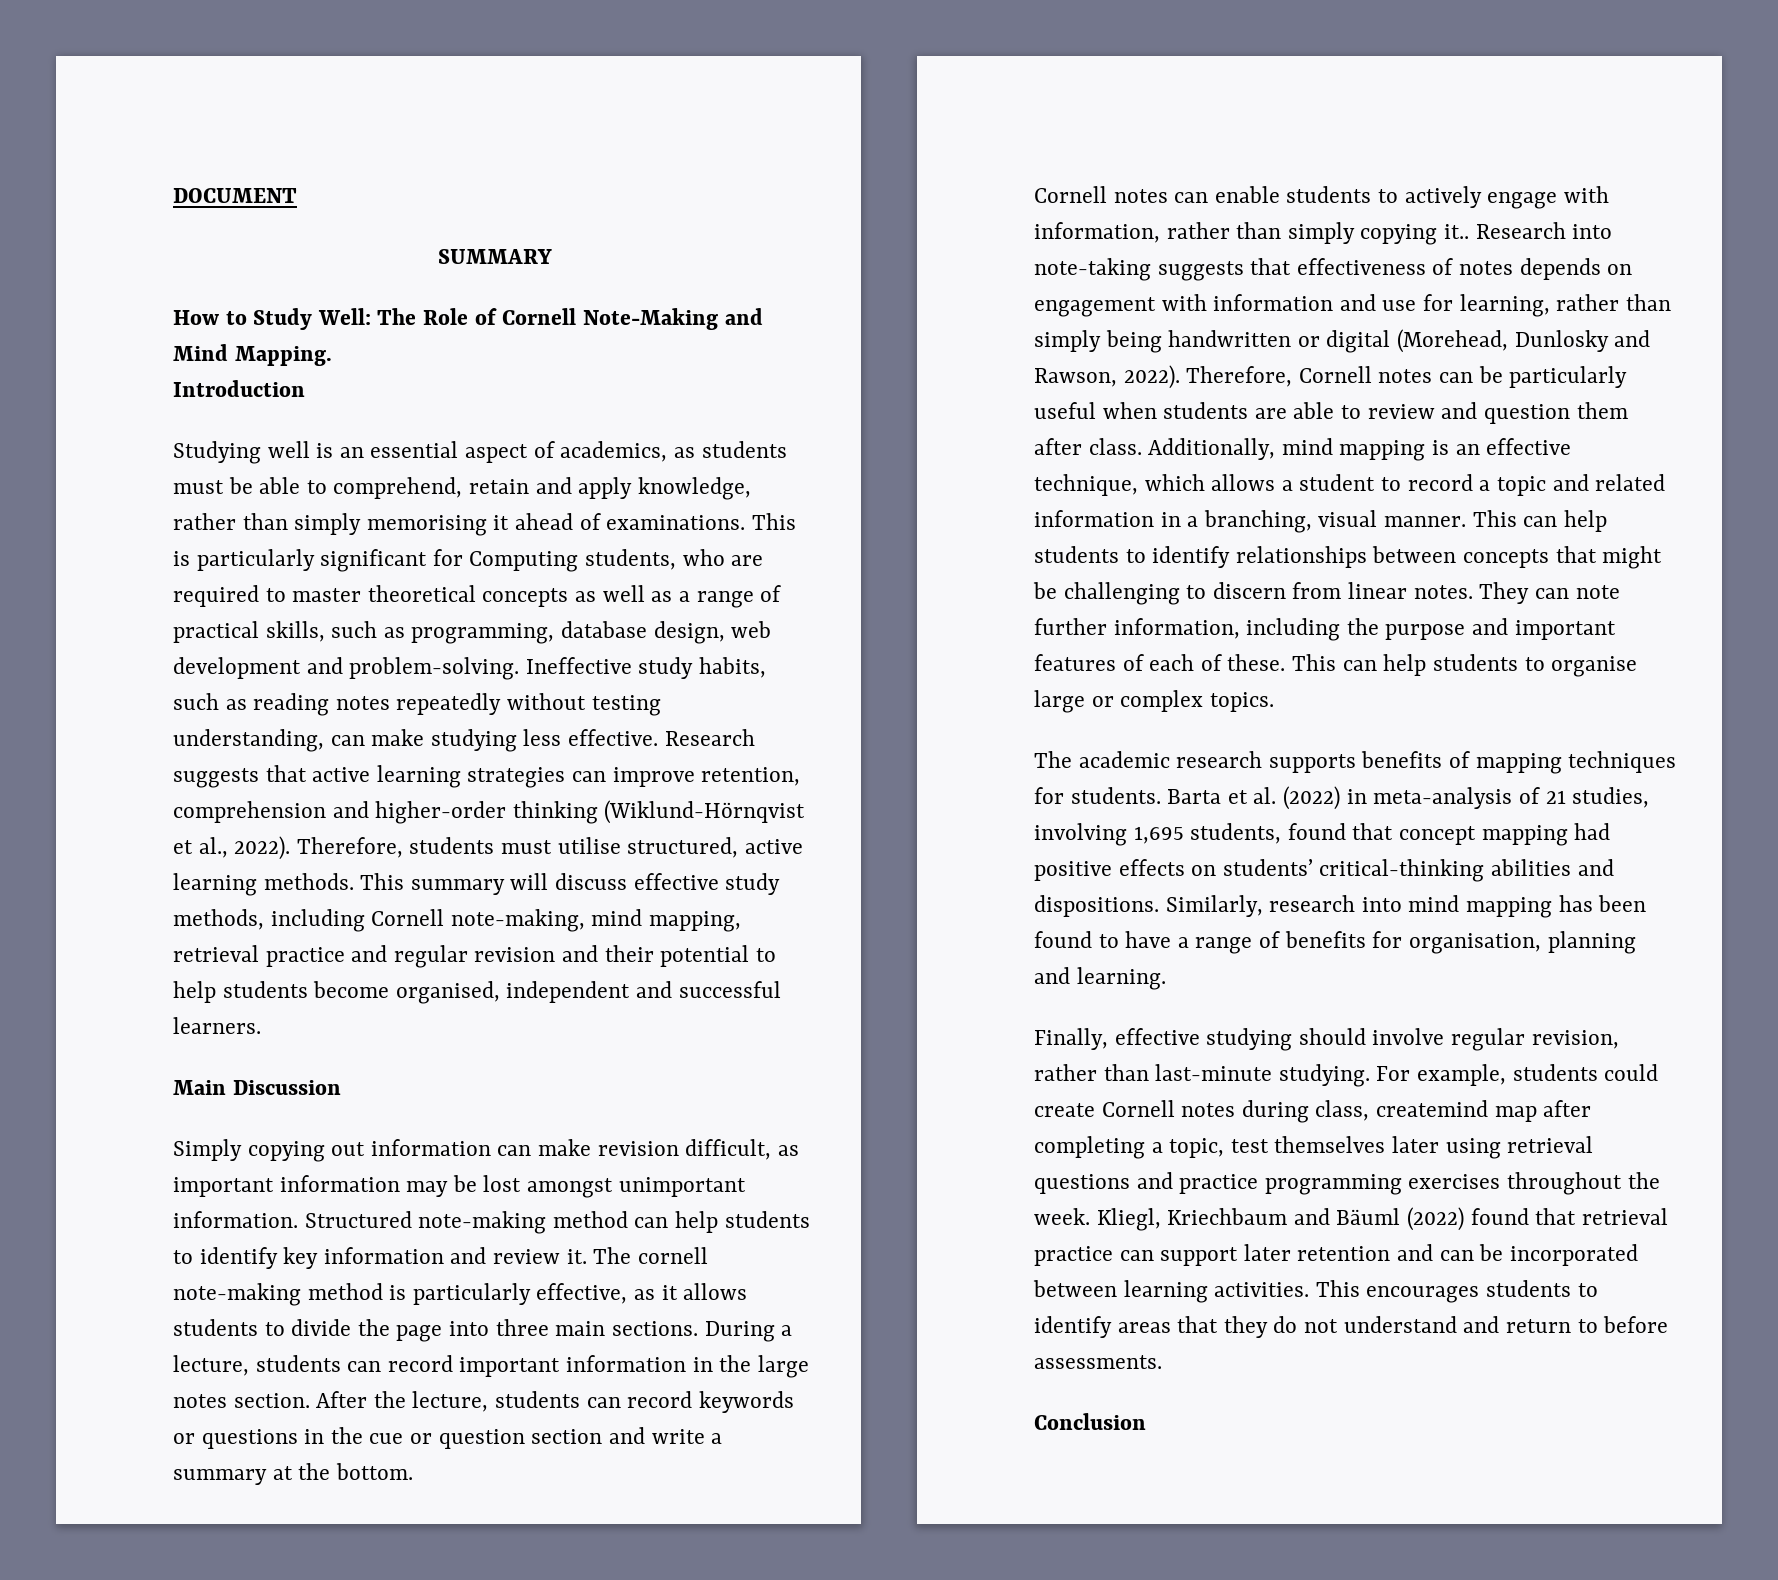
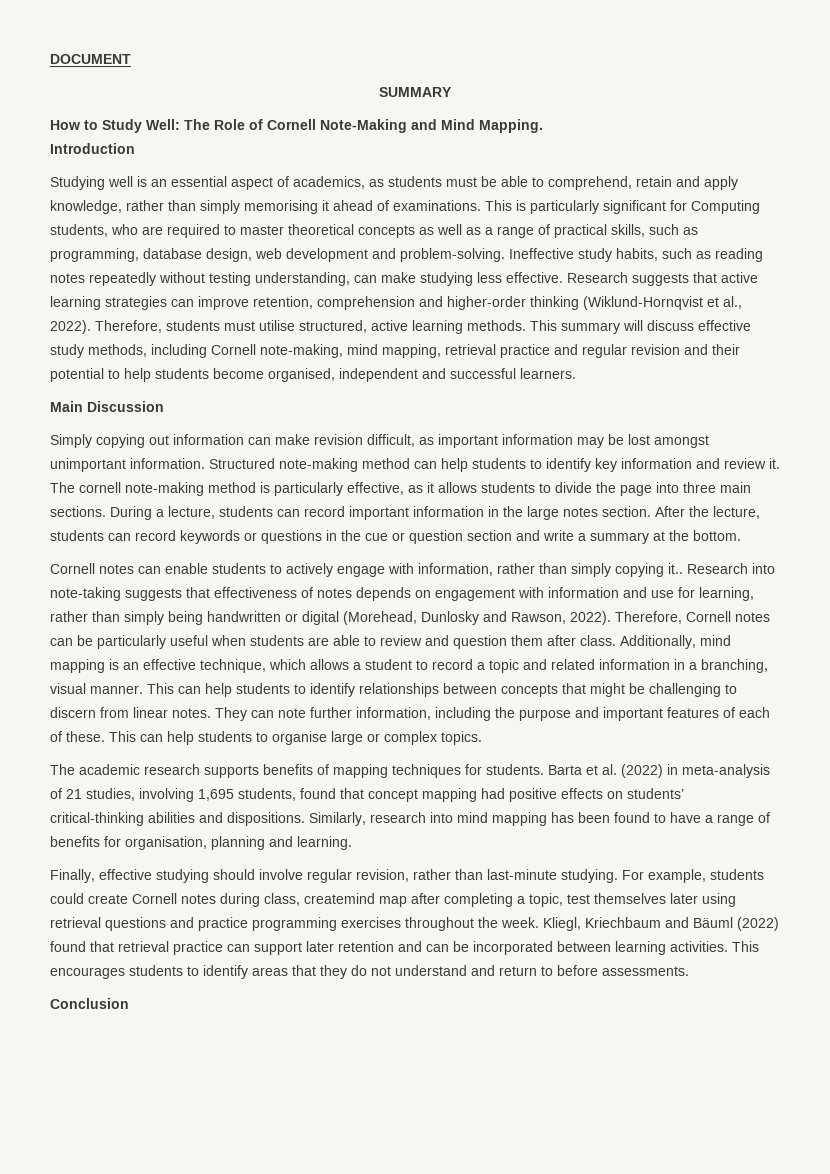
- Research suggests that active learning strategies can improve retention, comprehension and higher-order thinking (Wiklund-Hörnqvist et al., 2022).
+ Research suggests that active learning strategies can improve retention, comprehension and higher-order thinking (Wiklund-Hornqvist et al., 2022).

